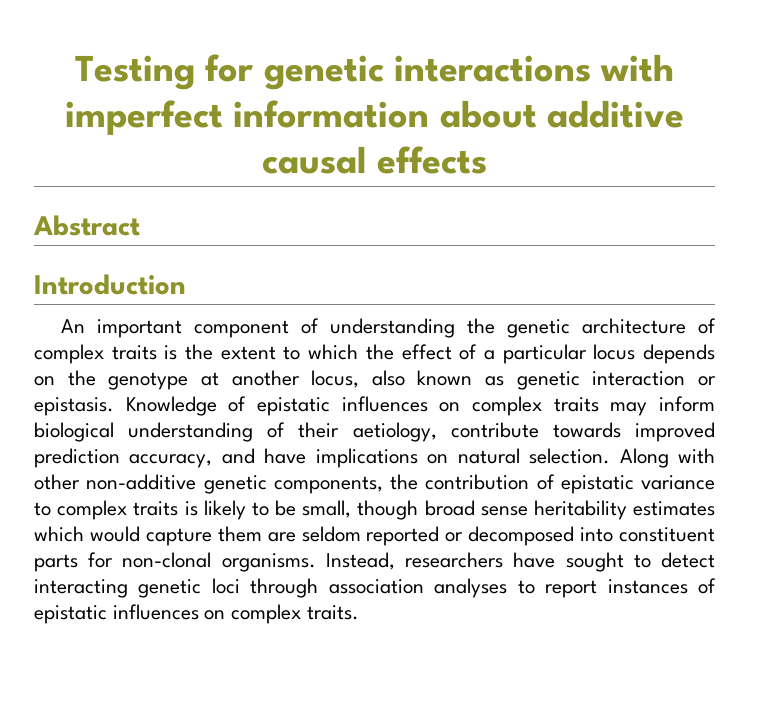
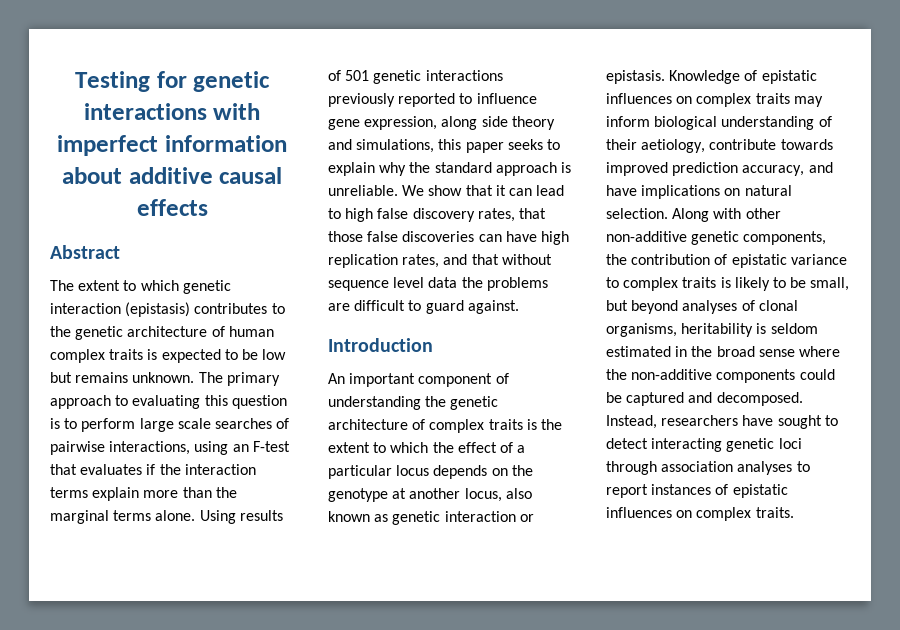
+ The extent to which genetic interaction (epistasis) contributes to the genetic architecture of human complex traits is expected to be low but remains unknown. The primary approach to evaluating this question is to perform large scale searches of pairwise interactions, using an F-test that evaluates if the interaction terms explain more than the marginal terms alone. Using results of 501 genetic interactions previously reported to influence gene expression, along side theory and simulations, this paper seeks to explain why the standard approach is unreliable. We show that it can lead to high false discovery rates, that those false discoveries can have high replication rates, and that without sequence level data the problems are difficult to guard against.
- Along with other non-additive genetic components, the contribution of epistatic variance to complex traits is likely to be small, though broad sense heritability estimates which would capture them are seldom reported or decomposed into constituent parts for non-clonal organisms.
+ Along with other non-additive genetic components, the contribution of epistatic variance to complex traits is likely to be small, but beyond analyses of clonal organisms, heritability is seldom estimated in the broad sense where the non-additive components could be captured and decomposed.

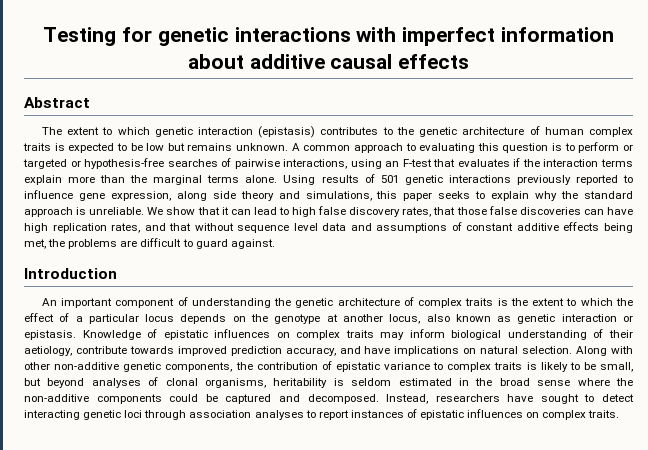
- The primary approach to evaluating this question is to perform large scale searches of pairwise interactions, using an F-test that evaluates if the interaction terms explain more than the marginal terms alone.
+ A common approach to evaluating this question is to perform or targeted or hypothesis-free searches of pairwise interactions, using an F-test that evaluates if the interaction terms explain more than the marginal terms alone.
- We show that it can lead to high false discovery rates, that those false discoveries can have high replication rates, and that without sequence level data the problems are difficult to guard against.
+ We show that it can lead to high false discovery rates, that those false discoveries can have high replication rates, and that without sequence level data and assumptions of constant additive effects being met, the problems are difficult to guard against.

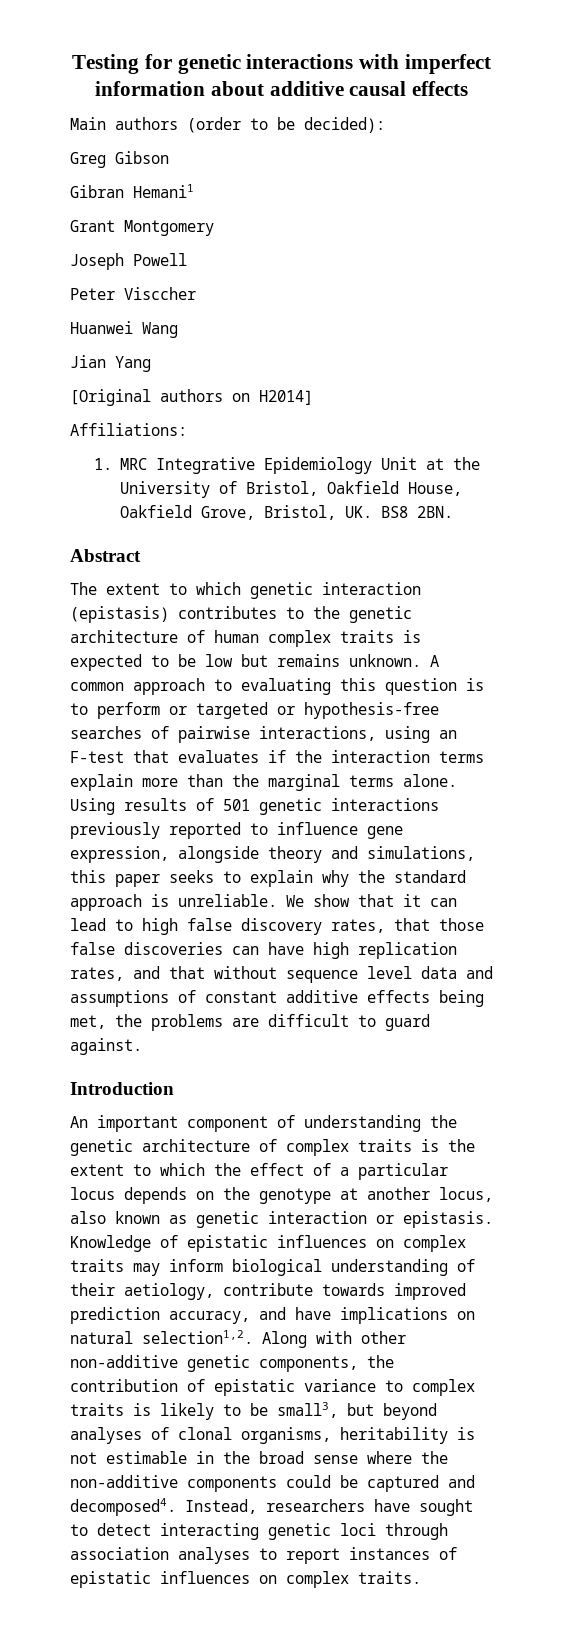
+ Main authors (order to be decided):
+ Greg Gibson
+ Gibran Hemani1
+ Grant Montgomery
+ Joseph Powell
+ Peter Visccher
+ Huanwei Wang
+ Jian Yang
+ [Original authors on H2014]
+ Affiliations:
+ 1. MRC Integrative Epidemiology Unit at the University of Bristol, Oakfield House, Oakfield Grove, Bristol, UK. BS8 2BN.
- Using results of 501 genetic interactions previously reported to influence gene expression, along side theory and simulations, this paper seeks to explain why the standard approach is unreliable.
+ Using results of 501 genetic interactions previously reported to influence gene expression, alongside theory and simulations, this paper seeks to explain why the standard approach is unreliable.
- Knowledge of epistatic influences on complex traits may inform biological understanding of their aetiology, contribute towards improved prediction accuracy, and have implications on natural selection.
+ Knowledge of epistatic influences on complex traits may inform biological understanding of their aetiology, contribute towards improved prediction accuracy, and have implications on natural selection1,2.
- Along with other non-additive genetic components, the contribution of epistatic variance to complex traits is likely to be small, but beyond analyses of clonal organisms, heritability is seldom estimated in the broad sense where the non-additive components could be captured and decomposed.
+ Along with other non-additive genetic components, the contribution of epistatic variance to complex traits is likely to be small3, but beyond analyses of clonal organisms, heritability is not estimable in the broad sense where the non-additive components could be captured and decomposed4.

